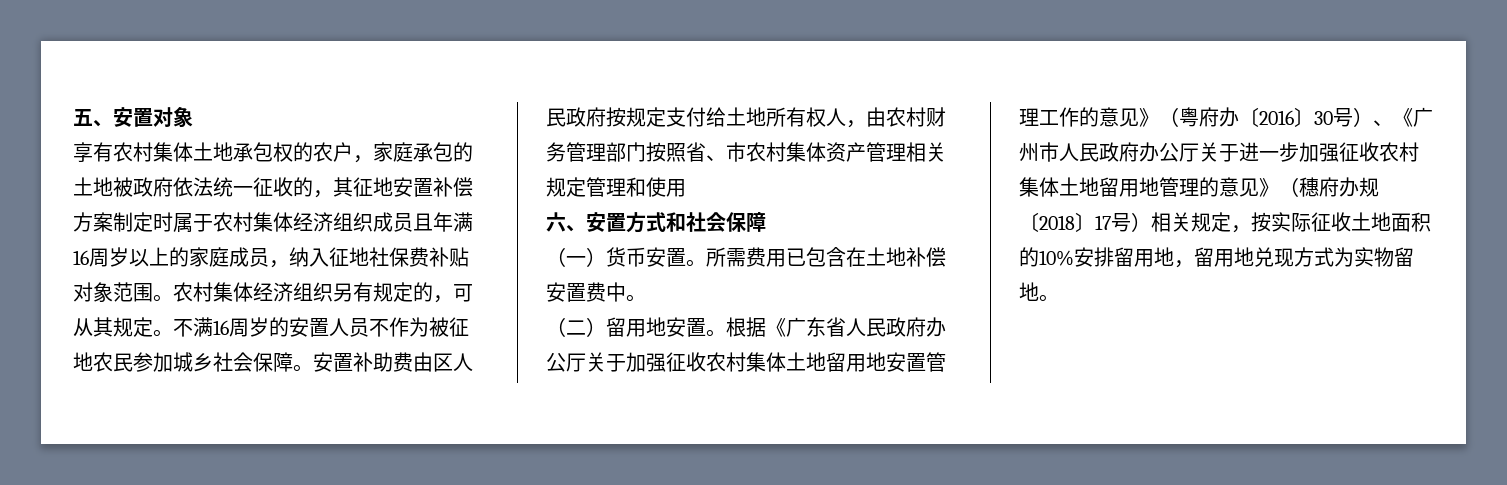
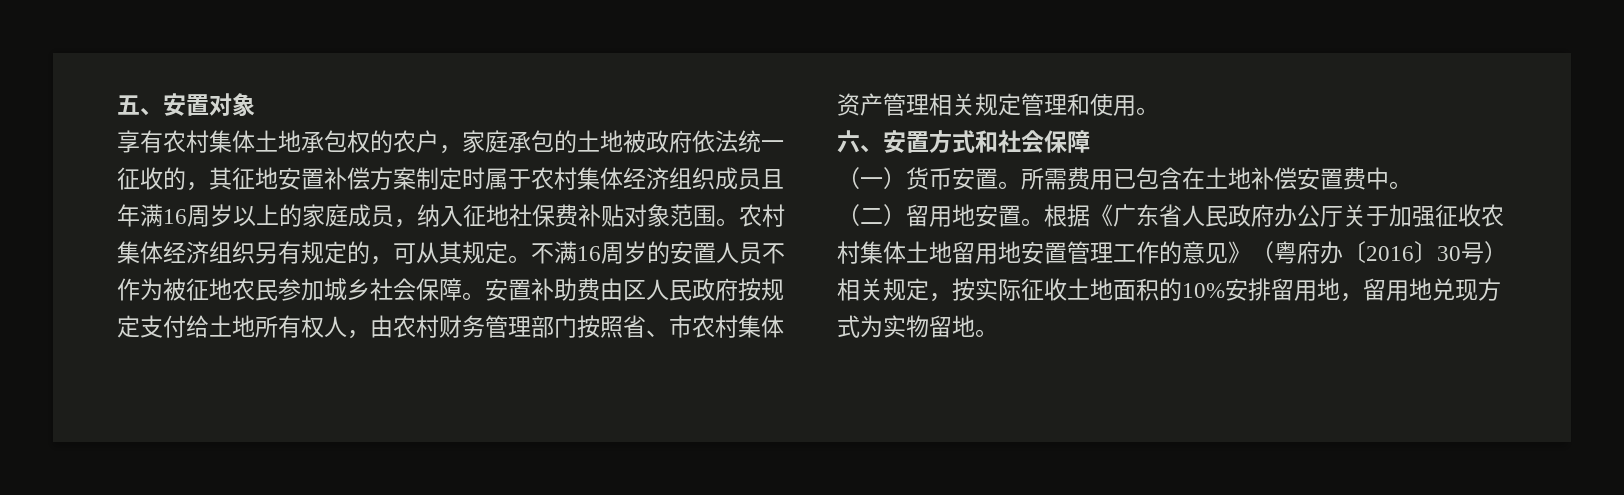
- 安置补助费由区人民政府按规定支付给土地所有权人，由农村财务管理部门按照省、市农村集体资产管理相关规定管理和使用
+ 安置补助费由区人民政府按规定支付给土地所有权人，由农村财务管理部门按照省、市农村集体资产管理相关规定管理和使用。
- 根据《广东省人民政府办公厅关于加强征收农村集体土地留用地安置管理工作的意见》（粤府办〔2016〕30号）、《广州市人民政府办公厅关于进一步加强征收农村集体土地留用地管理的意见》（穗府办规〔2018〕17号）相关规定，按实际征收土地面积的10%安排留用地，留用地兑现方式为实物留地。
+ 根据《广东省人民政府办公厅关于加强征收农村集体土地留用地安置管理工作的意见》（粤府办〔2016〕30号）相关规定，按实际征收土地面积的10%安排留用地，留用地兑现方式为实物留地。

